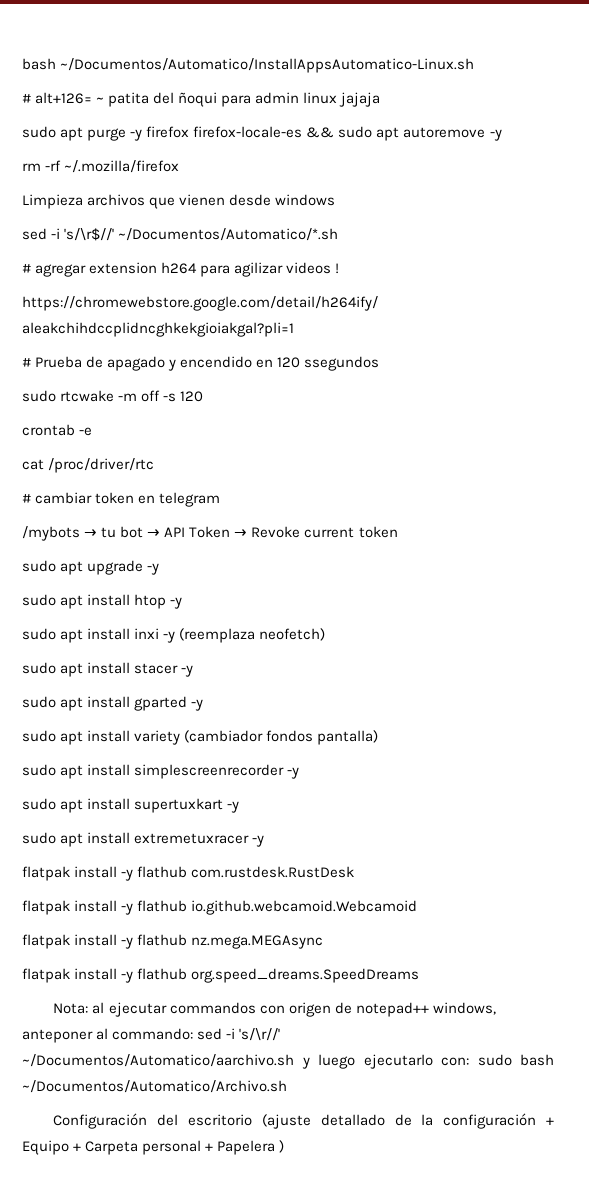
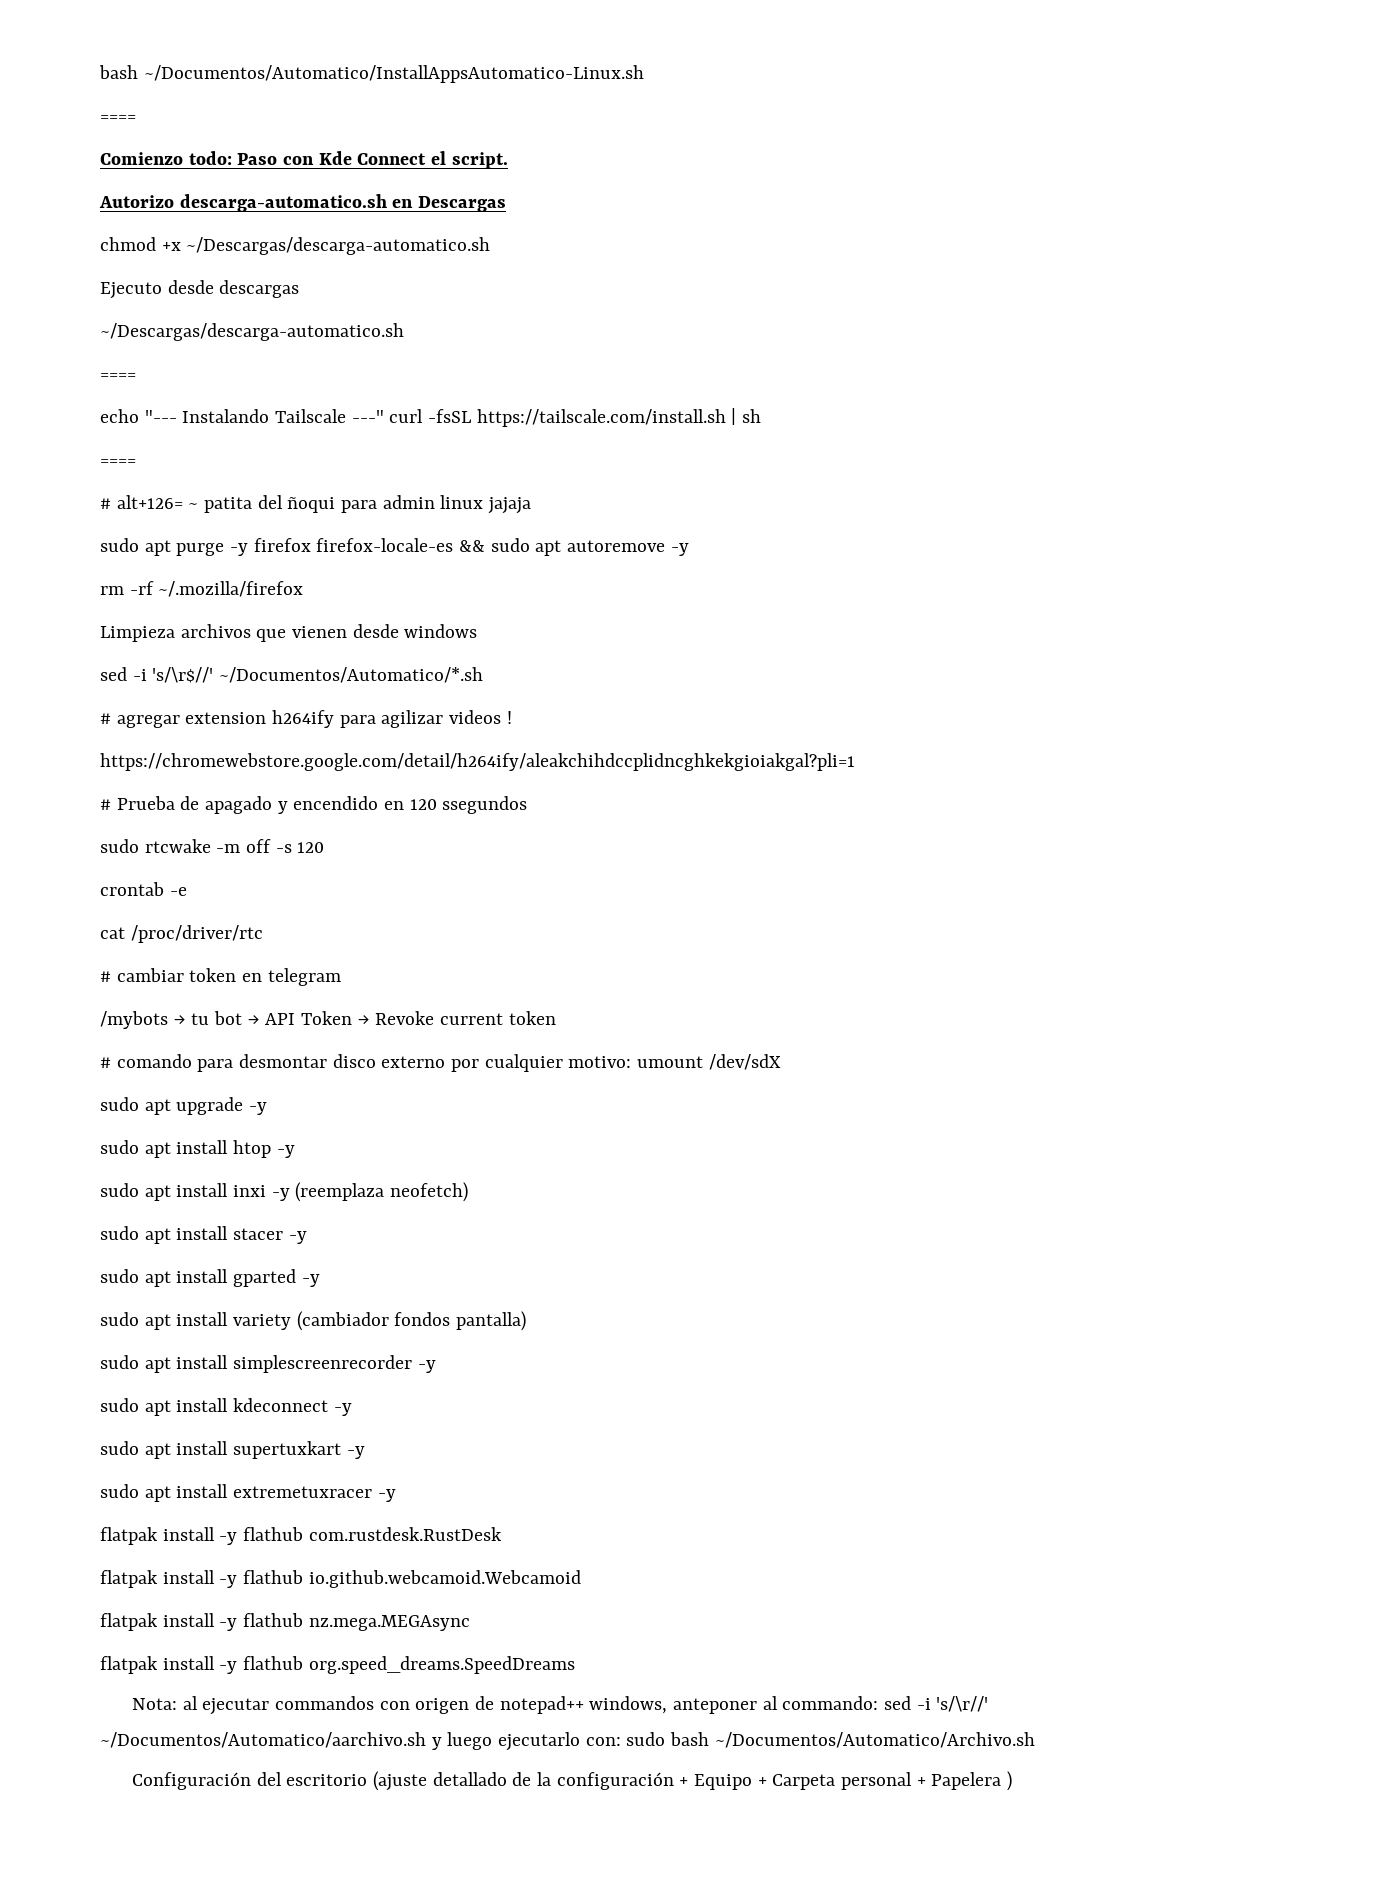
  bash ~/Documentos/Automatico/InstallAppsAutomatico-Linux.sh
+ ====
+ Comienzo todo: Paso con Kde Connect el script.
+ Autorizo descarga-automatico.sh en Descargas
+ chmod +x ~/Descargas/descarga-automatico.sh
+ Ejecuto desde descargas
+ ~/Descargas/descarga-automatico.sh
+ ====
+ echo "--- Instalando Tailscale ---" curl -fsSL https://tailscale.com/install.sh | sh
+ ====
- # agregar extension h264 para agilizar videos !
+ # agregar extension h264ify para agilizar videos !
+ # comando para desmontar disco externo por cualquier motivo: umount /dev/sdX
+ sudo apt install kdeconnect -y

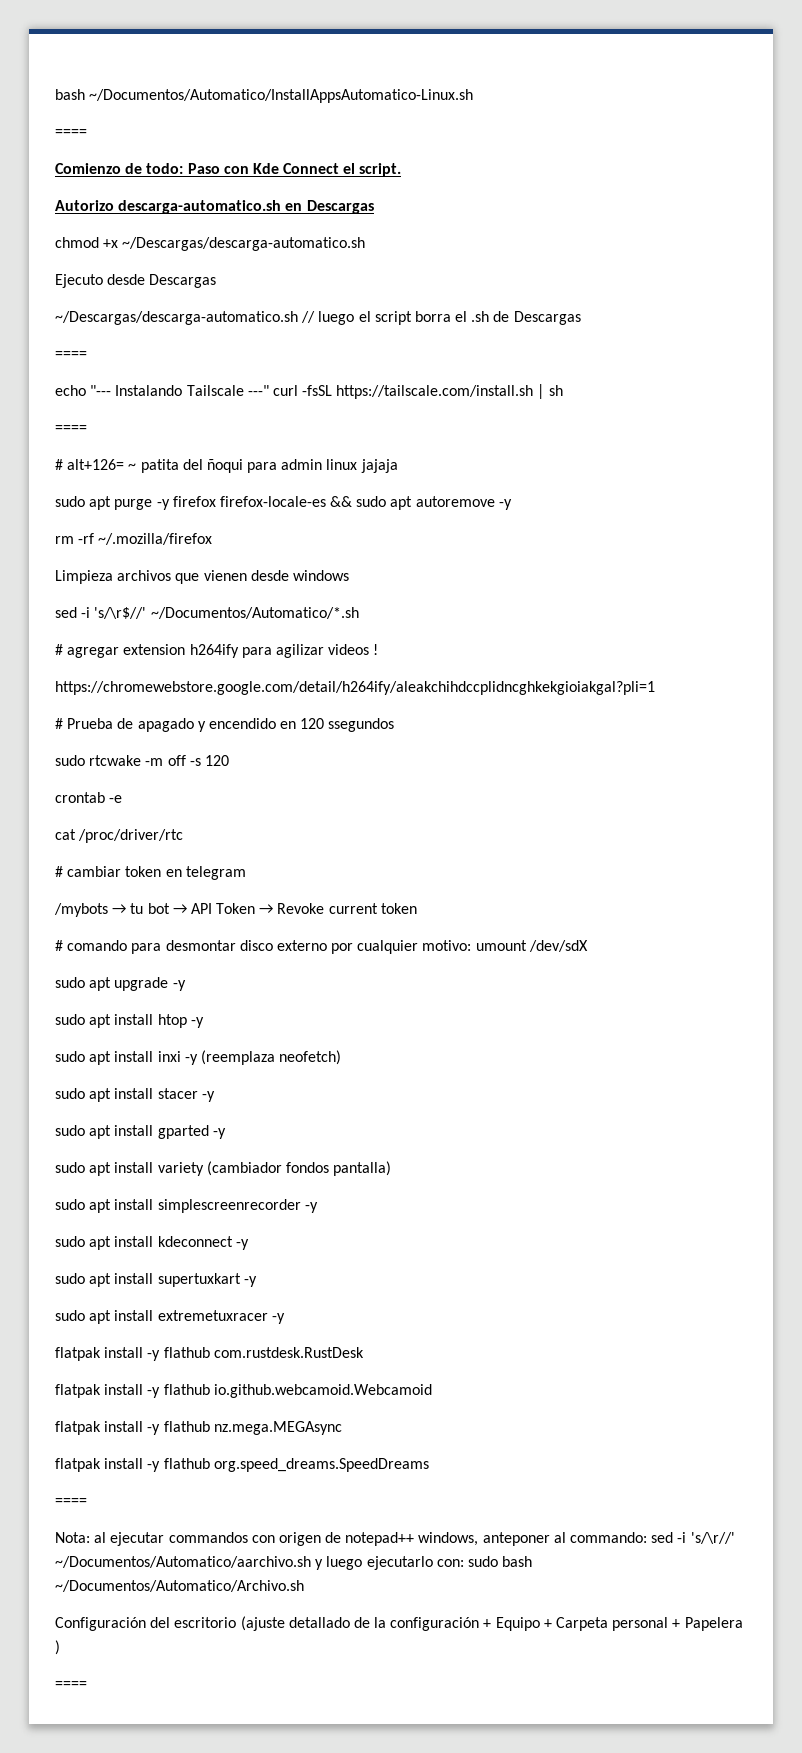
- Comienzo todo: Paso con Kde Connect el script.
+ Comienzo de todo: Paso con Kde Connect el script.
- Ejecuto desde descargas
- ~/Descargas/descarga-automatico.sh
+ Ejecuto desde Descargas
+ ~/Descargas/descarga-automatico.sh // luego el script borra el .sh de Descargas
  flatpak install -y flathub org.speed_dreams.SpeedDreams
+ ====
  Configuración del escritorio (ajuste detallado de la configuración + Equipo + Carpeta personal + Papelera )
+ ====

